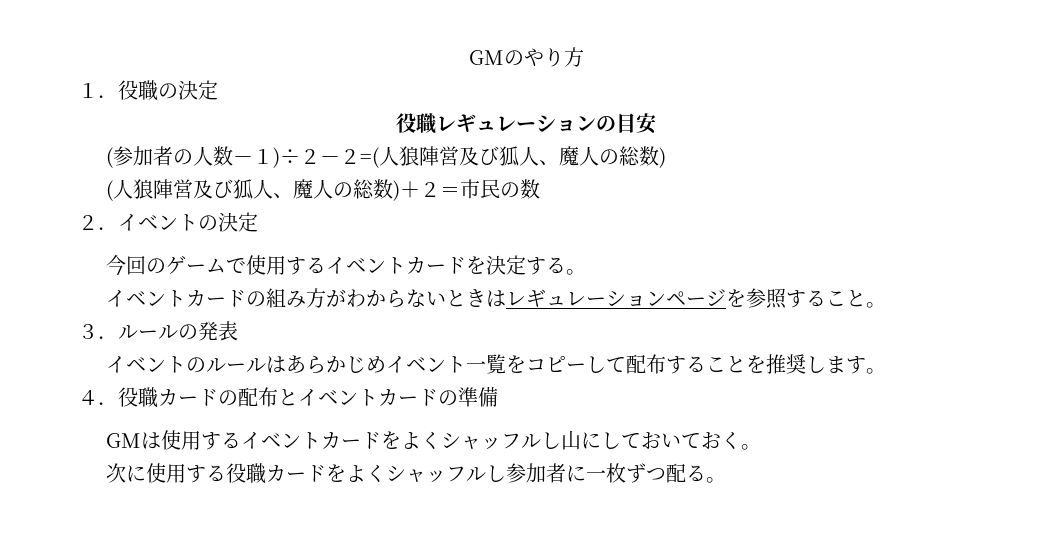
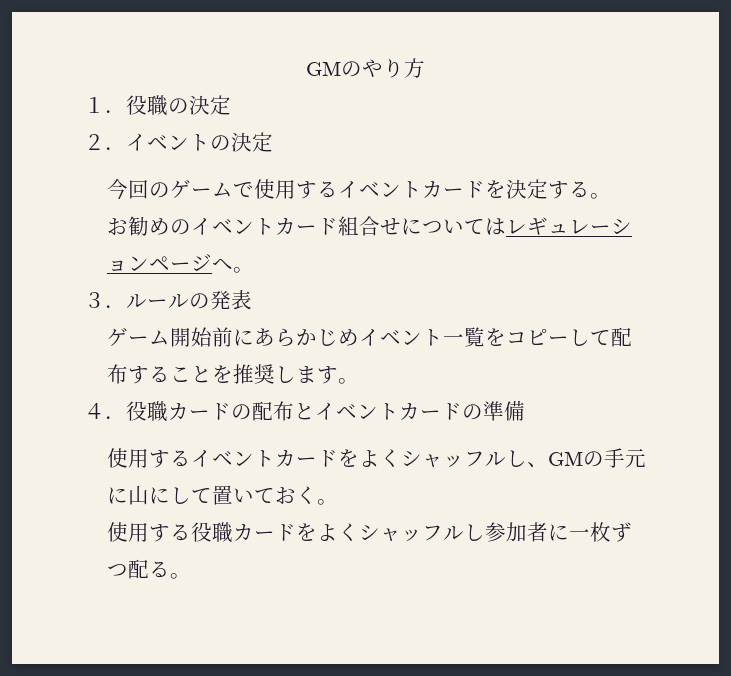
- 役職レギュレーションの目安
- (参加者の人数－１)÷２－２=(人狼陣営及び狐人、魔人の総数)
- (人狼陣営及び狐人、魔人の総数)＋２＝市民の数
- イベントカードの組み方がわからないときはレギュレーションページを参照すること。
+ お勧めのイベントカード組合せについてはレギュレーションページへ。
- イベントのルールはあらかじめイベント一覧をコピーして配布することを推奨します。
+ ゲーム開始前にあらかじめイベント一覧をコピーして配布することを推奨します。
- GMは使用するイベントカードをよくシャッフルし山にしておいておく。
+ 使用するイベントカードをよくシャッフルし、GMの手元に山にして置いておく。
- 次に使用する役職カードをよくシャッフルし参加者に一枚ずつ配る。
+ 使用する役職カードをよくシャッフルし参加者に一枚ずつ配る。

